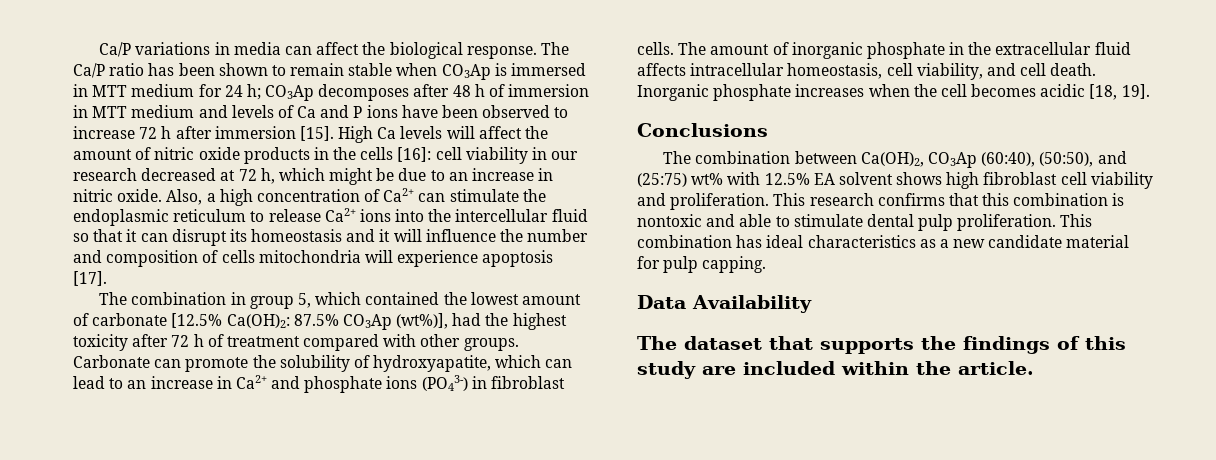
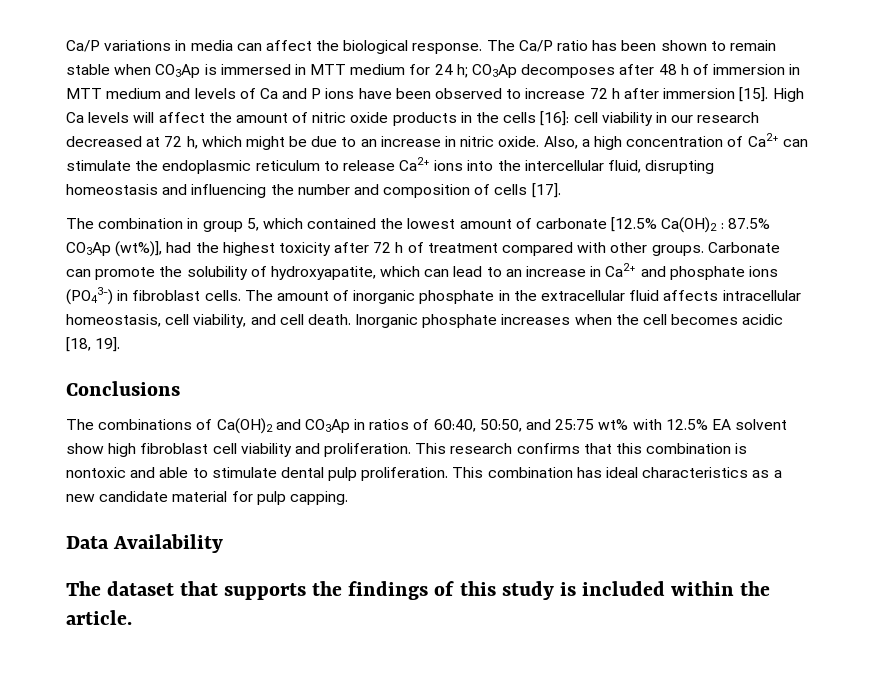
- Also, a high concentration of Ca2+ can stimulate the endoplasmic reticulum to release Ca2+ ions into the intercellular fluid so that it can disrupt its homeostasis and it will influence the number and composition of cells mitochondria will experience apoptosis [17].
+ Also, a high concentration of Ca2+ can stimulate the endoplasmic reticulum to release Ca2+ ions into the intercellular fluid, disrupting homeostasis and influencing the number and composition of cells [17].
- The combination in group 5, which contained the lowest amount of carbonate [12.5% Ca(OH)2: 87.5% CO3Ap (wt%)], had the highest toxicity after 72 h of treatment compared with other groups.
+ The combination in group 5, which contained the lowest amount of carbonate [12.5% Ca(OH)2 : 87.5% CO3Ap (wt%)], had the highest toxicity after 72 h of treatment compared with other groups.
- The combination between Ca(OH)2, CO3Ap (60:40), (50:50), and (25:75) wt% with 12.5% EA solvent shows high fibroblast cell viability and proliferation.
+ The combinations of Ca(OH)2 and CO3Ap in ratios of 60:40, 50:50, and 25:75 wt% with 12.5% EA solvent show high fibroblast cell viability and proliferation.
- The dataset that supports the findings of this study are included within the article.
+ The dataset that supports the findings of this study is included within the article.

